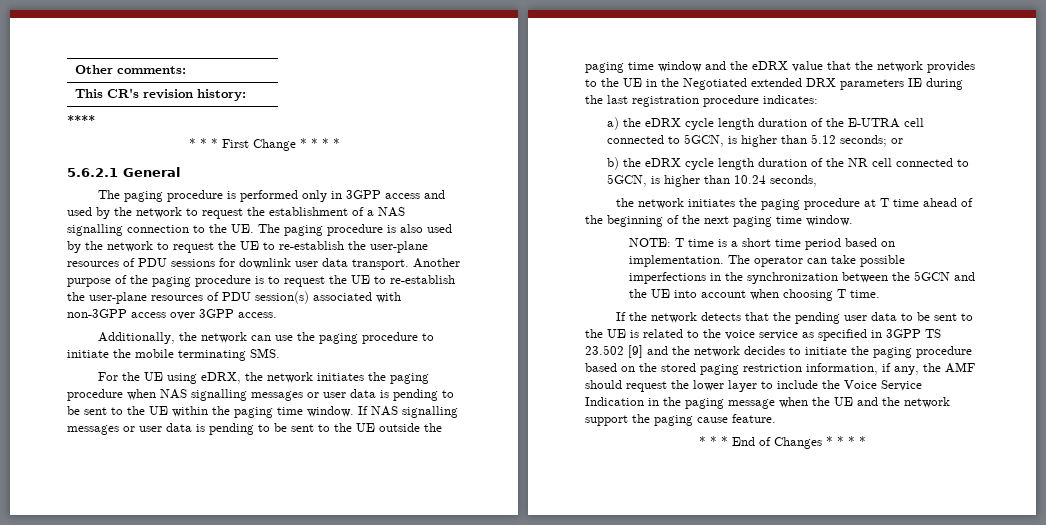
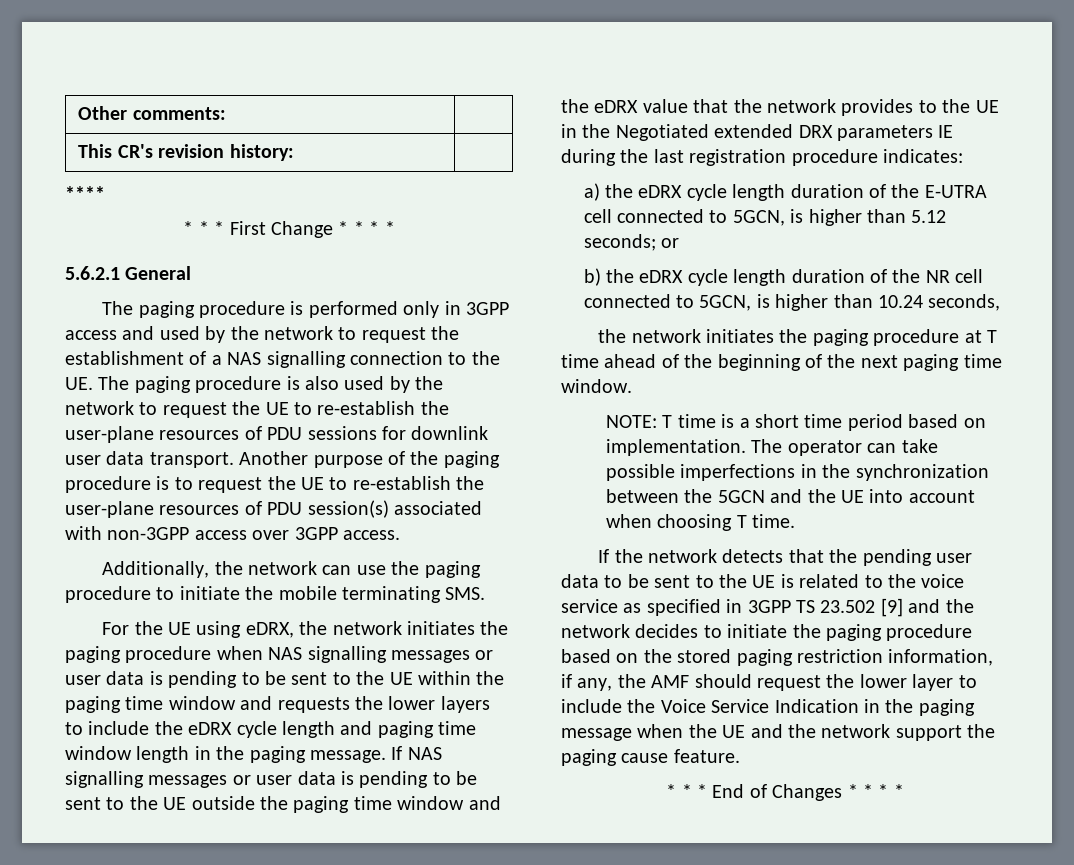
- For the UE using eDRX, the network initiates the paging procedure when NAS signalling messages or user data is pending to be sent to the UE within the paging time window.
+ For the UE using eDRX, the network initiates the paging procedure when NAS signalling messages or user data is pending to be sent to the UE within the paging time window and requests the lower layers to include the eDRX cycle length and paging time window length in the paging message.

